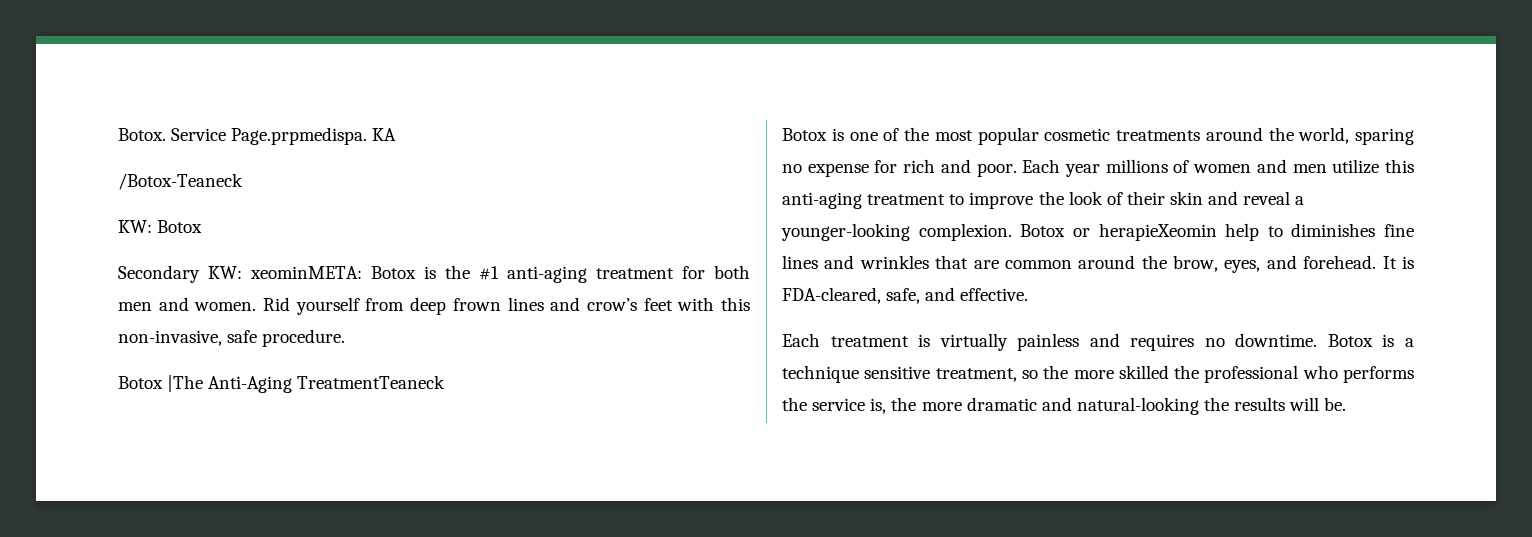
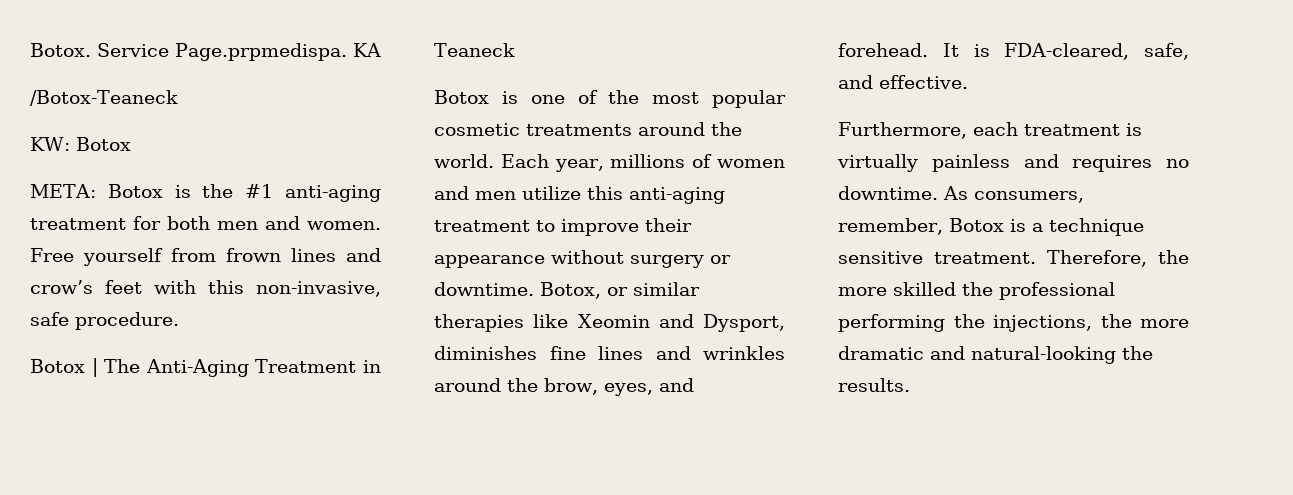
- Secondary KW: xeominMETA: Botox is the #1 anti-aging treatment for both men and women.
+ META: Botox is the #1 anti-aging treatment for both men and women.
- Rid yourself from deep frown lines and crow’s feet with this non-invasive, safe procedure.
+ Free yourself from frown lines and crow’s feet with this non-invasive, safe procedure.
- Botox |The Anti-Aging TreatmentTeaneck
+ Botox | The Anti-Aging Treatment in Teaneck
- Botox is one of the most popular cosmetic treatments around the world, sparing no expense for rich and poor. Each year millions of women and men utilize this anti-aging treatment to improve the look of their skin and reveal a younger-looking complexion. Botox or herapieXeomin help to diminishes fine lines and wrinkles that are common around the brow, eyes, and forehead.
+ Botox is one of the most popular cosmetic treatments around the world. Each year, millions of women and men utilize this anti-aging treatment to improve their appearance without surgery or downtime. Botox, or similar therapies like Xeomin and Dysport, diminishes fine lines and wrinkles around the brow, eyes, and forehead.
- Each treatment is virtually painless and requires no downtime.
+ Furthermore, each treatment is virtually painless and requires no downtime.
- Botox is a technique sensitive treatment, so the more skilled the professional who performs the service is, the more dramatic and natural-looking the results will be.
+ As consumers, remember, Botox is a technique sensitive treatment. Therefore, the more skilled the professional performing the injections, the more dramatic and natural-looking the results.

